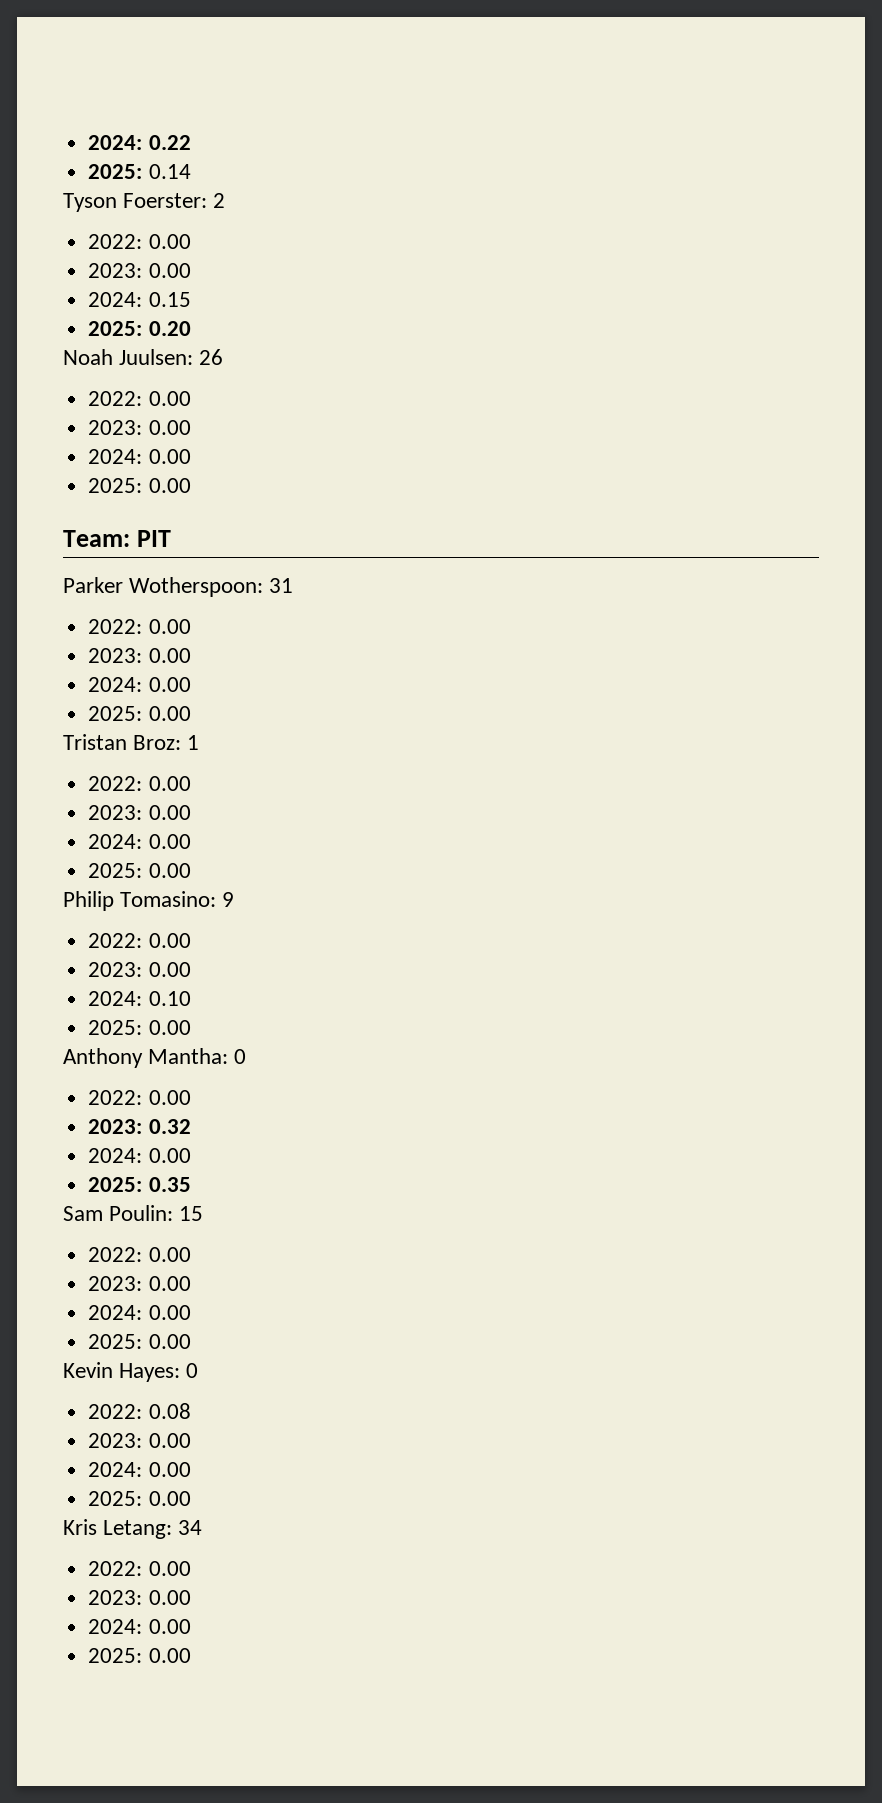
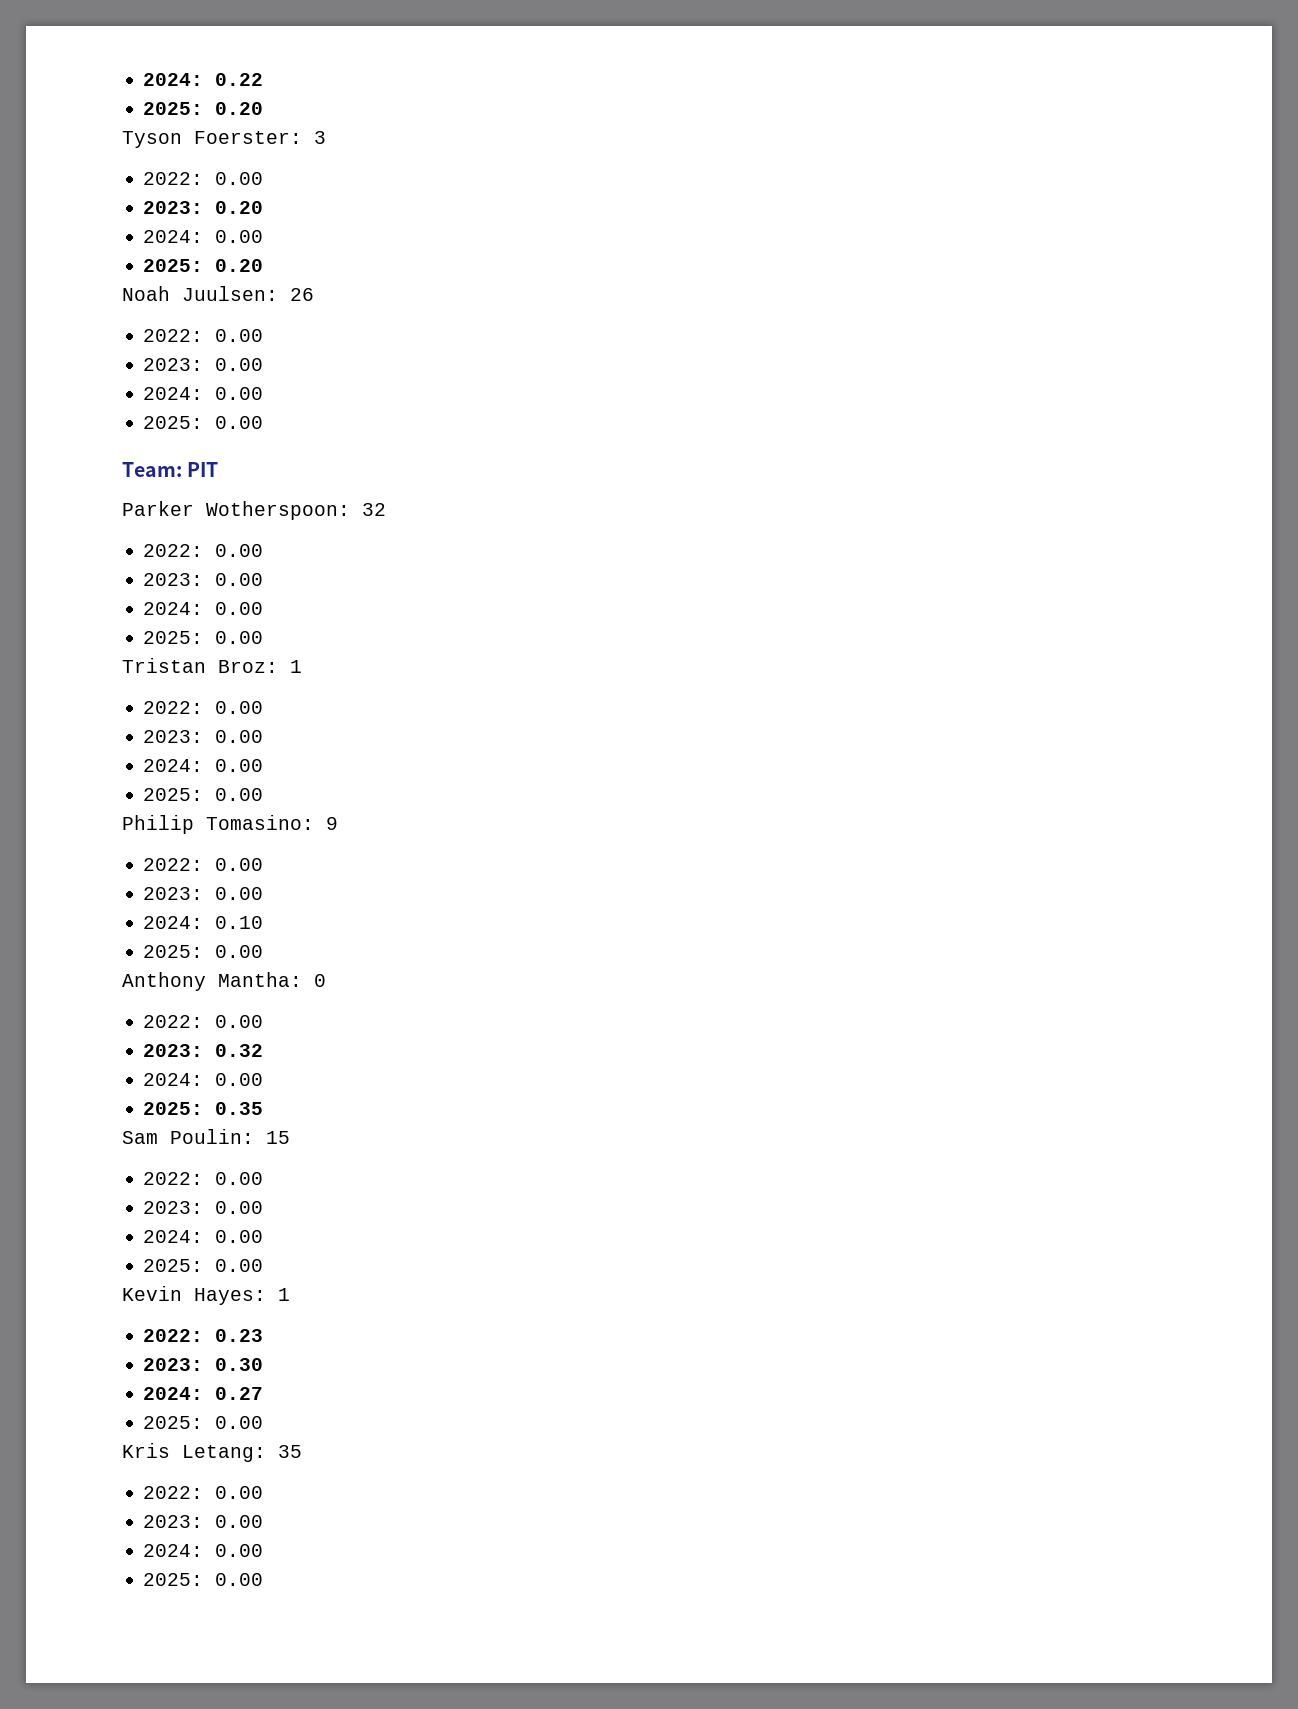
  2024: 0.22
- 2025: 0.14
+ 2025: 0.20
- Tyson Foerster: 2
+ Tyson Foerster: 3
  2022: 0.00
- 2023: 0.00
- 2024: 0.15
+ 2023: 0.20
+ 2024: 0.00
- Parker Wotherspoon: 31
+ Parker Wotherspoon: 32
- Kevin Hayes: 0
- 2022: 0.08
- 2023: 0.00
- 2024: 0.00
+ Kevin Hayes: 1
+ 2022: 0.23
+ 2023: 0.30
+ 2024: 0.27
- Kris Letang: 34
+ Kris Letang: 35

